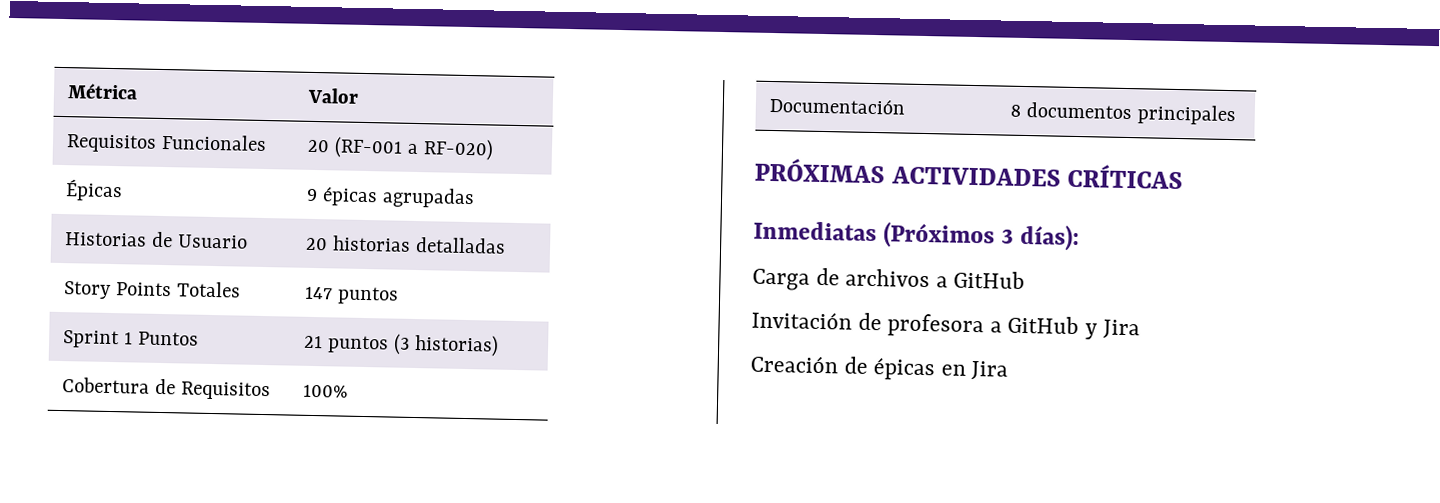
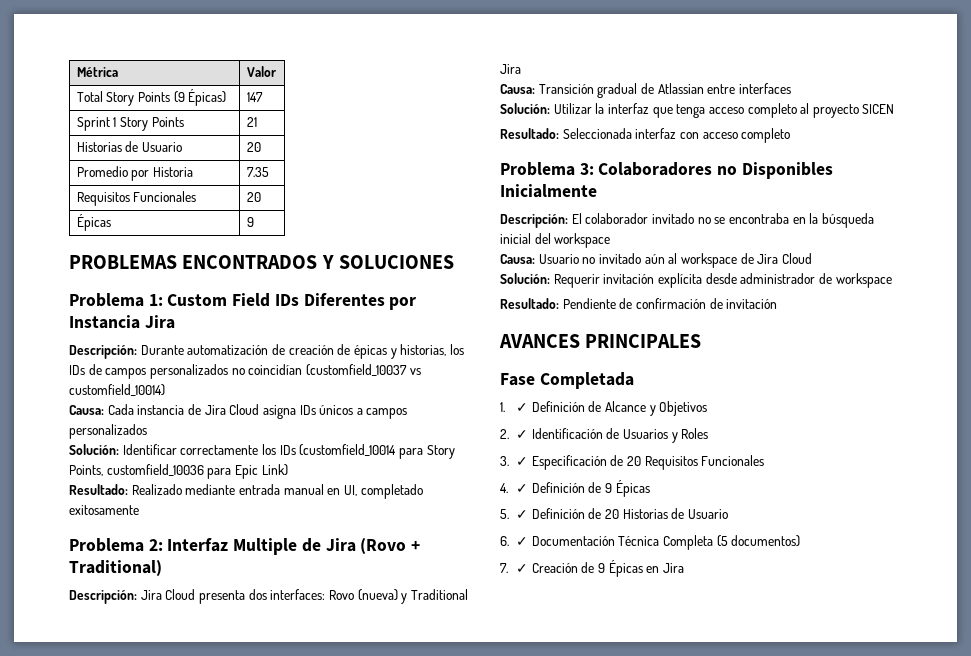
- Requisitos Funcionales | 20 (RF-001 a RF-020)
- Épicas | 9 épicas agrupadas
- Historias de Usuario | 20 historias detalladas
- Story Points Totales | 147 puntos
- Sprint 1 Puntos | 21 puntos (3 historias)
- Cobertura de Requisitos | 100%
- Documentación | 8 documentos principales
- PRÓXIMAS ACTIVIDADES CRÍTICAS
- Inmediatas (Próximos 3 días):
- Carga de archivos a GitHub
- Invitación de profesora a GitHub y Jira
- Creación de épicas en Jira
+ Total Story Points (9 Épicas) | 147
+ Sprint 1 Story Points | 21
+ Historias de Usuario | 20
+ Promedio por Historia | 7.35
+ Requisitos Funcionales | 20
+ Épicas | 9
+ PROBLEMAS ENCONTRADOS Y SOLUCIONES
+ Problema 1: Custom Field IDs Diferentes por Instancia Jira
+ Descripción: Durante automatización de creación de épicas y historias, los IDs de campos personalizados no coincidían (customfield_10037 vs customfield_10014)
+ Causa: Cada instancia de Jira Cloud asigna IDs únicos a campos personalizados
+ Solución: Identificar correctamente los IDs (customfield_10014 para Story Points, customfield_10036 para Epic Link)
+ Resultado: Realizado mediante entrada manual en UI, completado exitosamente
+ Problema 2: Interfaz Multiple de Jira (Rovo + Traditional)
+ Descripción: Jira Cloud presenta dos interfaces: Rovo (nueva) y Traditional Jira
+ Causa: Transición gradual de Atlassian entre interfaces
+ Solución: Utilizar la interfaz que tenga acceso completo al proyecto SICEN
+ Resultado: Seleccionada interfaz con acceso completo
+ Problema 3: Colaboradores no Disponibles Inicialmente
+ Descripción: El colaborador invitado no se encontraba en la búsqueda inicial del workspace
+ Causa: Usuario no invitado aún al workspace de Jira Cloud
+ Solución: Requerir invitación explícita desde administrador de workspace
+ Resultado: Pendiente de confirmación de invitación
+ AVANCES PRINCIPALES
+ Fase Completada
+ 1. ✓ Definición de Alcance y Objetivos
+ 2. ✓ Identificación de Usuarios y Roles
+ 3. ✓ Especificación de 20 Requisitos Funcionales
+ 4. ✓ Definición de 9 Épicas
+ 5. ✓ Definición de 20 Historias de Usuario
+ 6. ✓ Documentación Técnica Completa (5 documentos)
+ 7. ✓ Creación de 9 Épicas en Jira

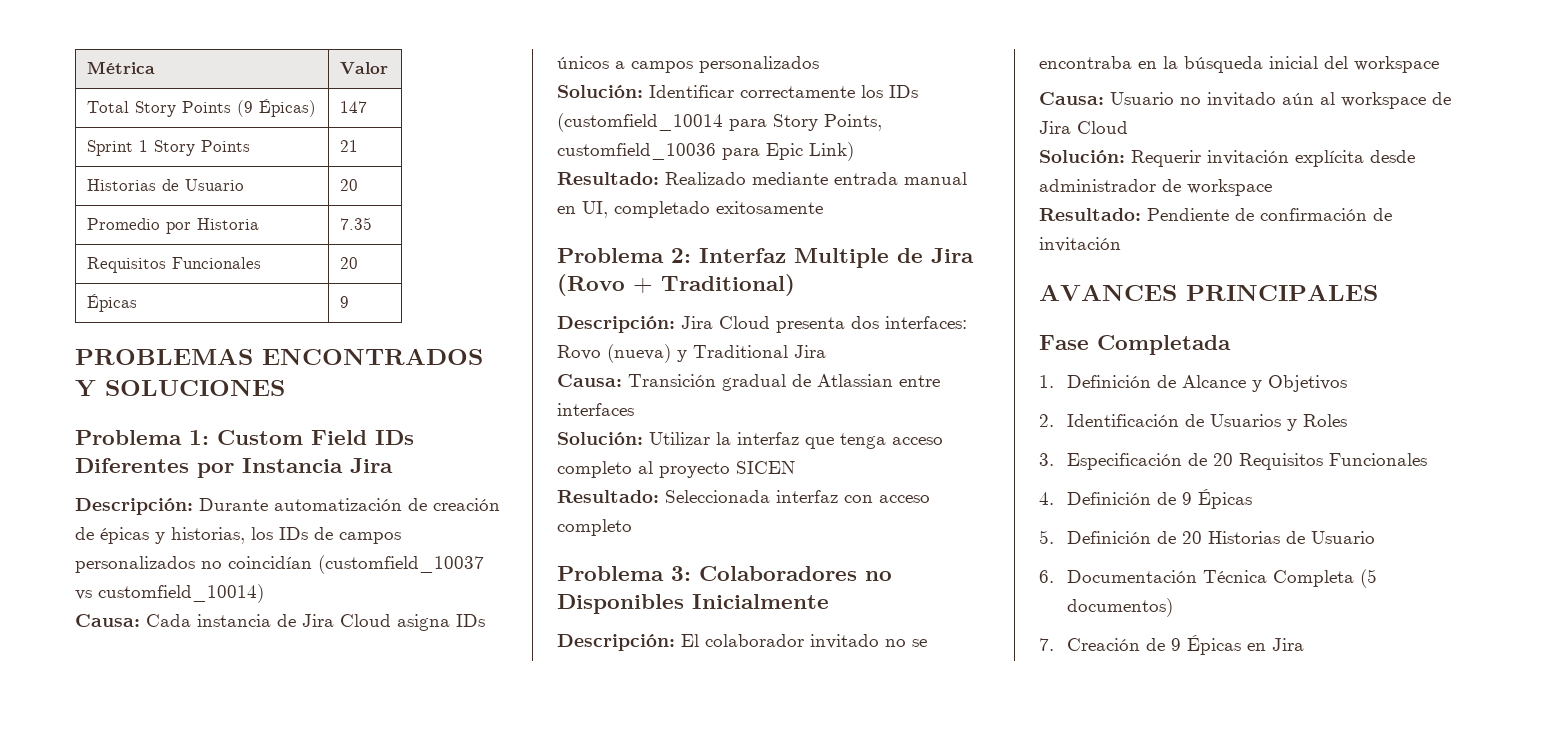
- 1. ✓ Definición de Alcance y Objetivos
+ 1. Definición de Alcance y Objetivos
- 2. ✓ Identificación de Usuarios y Roles
+ 2. Identificación de Usuarios y Roles
- 3. ✓ Especificación de 20 Requisitos Funcionales
+ 3. Especificación de 20 Requisitos Funcionales
- 4. ✓ Definición de 9 Épicas
+ 4. Definición de 9 Épicas
- 5. ✓ Definición de 20 Historias de Usuario
+ 5. Definición de 20 Historias de Usuario
- 6. ✓ Documentación Técnica Completa (5 documentos)
+ 6. Documentación Técnica Completa (5 documentos)
- 7. ✓ Creación de 9 Épicas en Jira
+ 7. Creación de 9 Épicas en Jira

